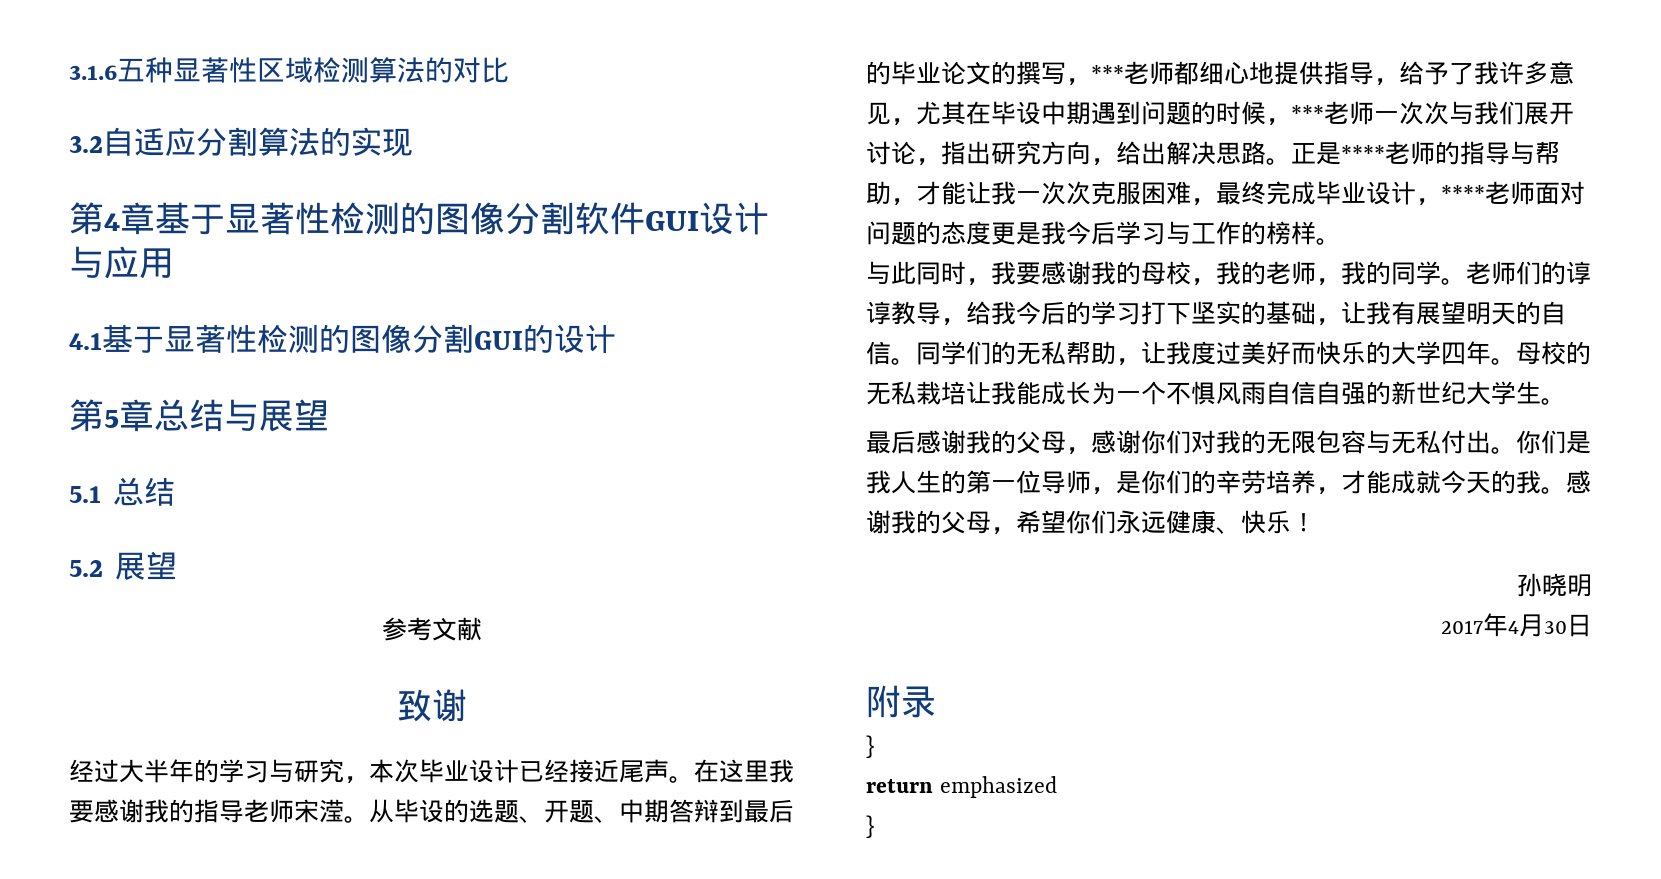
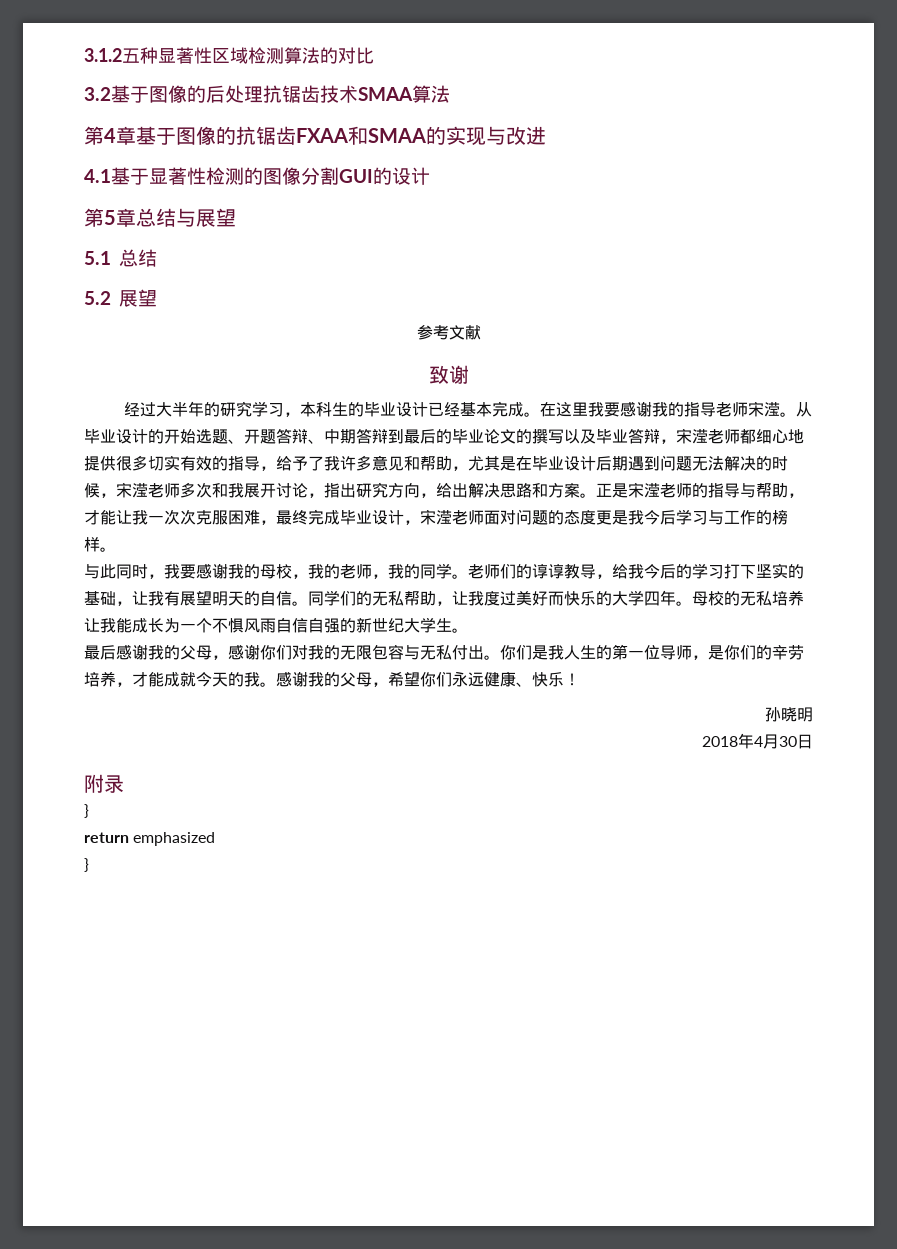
- 3.1.6五种显著性区域检测算法的对比
+ 3.1.2五种显著性区域检测算法的对比
- 3.2自适应分割算法的实现
+ 3.2基于图像的后处理抗锯齿技术SMAA算法
- 第4章基于显著性检测的图像分割软件GUI设计与应用
+ 第4章基于图像的抗锯齿FXAA和SMAA的实现与改进
- 经过大半年的学习与研究，本次毕业设计已经接近尾声。
+ 经过大半年的研究学习，本科生的毕业设计已经基本完成。
- 从毕设的选题、开题、中期答辩到最后的毕业论文的撰写，***老师都细心地提供指导，给予了我许多意见，尤其在毕设中期遇到问题的时候，***老师一次次与我们展开讨论，指出研究方向，给出解决思路。正是****老师的指导与帮助，才能让我一次次克服困难，最终完成毕业设计，****老师面对问题的态度更是我今后学习与工作的榜样。
+ 从毕业设计的开始选题、开题答辩、中期答辩到最后的毕业论文的撰写以及毕业答辩，宋滢老师都细心地提供很多切实有效的指导，给予了我许多意见和帮助，尤其是在毕业设计后期遇到问题无法解决的时候，宋滢老师多次和我展开讨论，指出研究方向，给出解决思路和方案。正是宋滢老师的指导与帮助，才能让我一次次克服困难，最终完成毕业设计，宋滢老师面对问题的态度更是我今后学习与工作的榜样。
- 母校的无私栽培让我能成长为一个不惧风雨自信自强的新世纪大学生。
+ 母校的无私培养让我能成长为一个不惧风雨自信自强的新世纪大学生。
- 2017年4月30日
+ 2018年4月30日

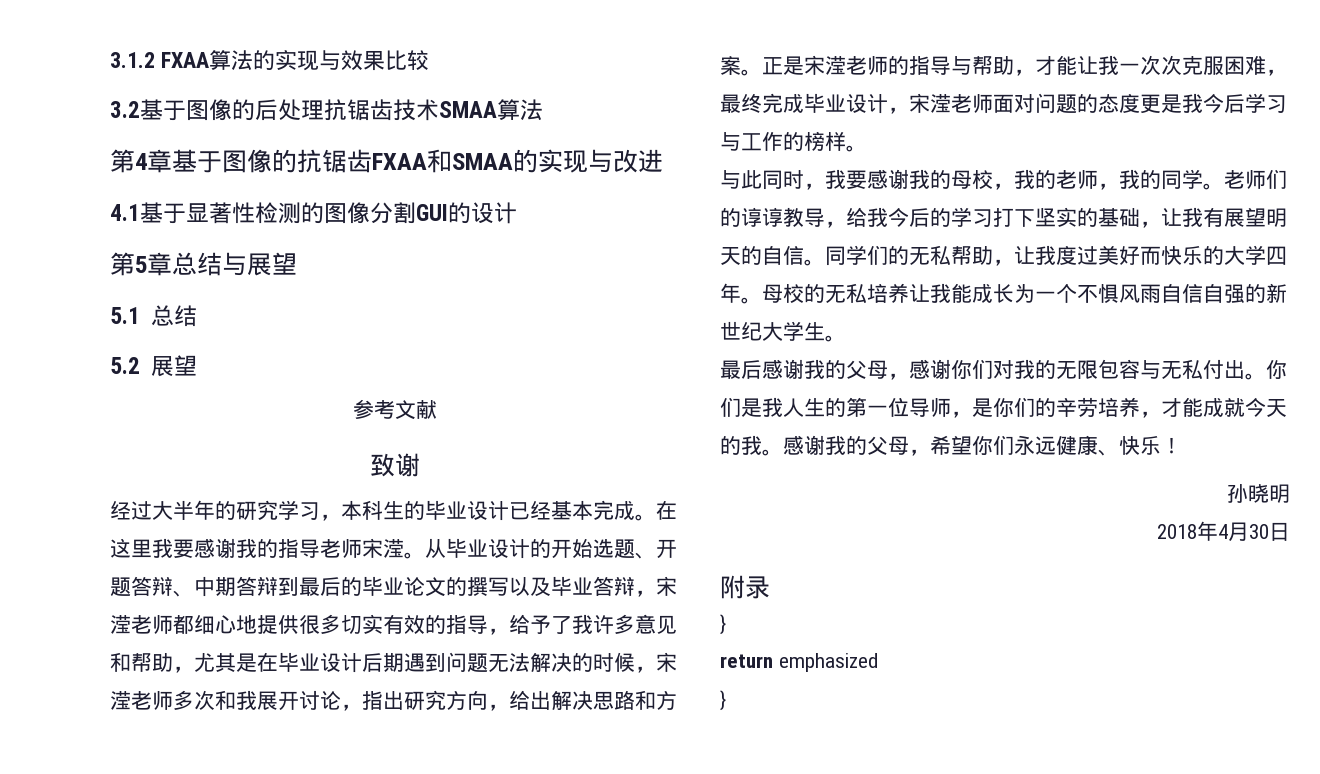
- 3.1.2五种显著性区域检测算法的对比
+ 3.1.2 FXAA算法的实现与效果比较

